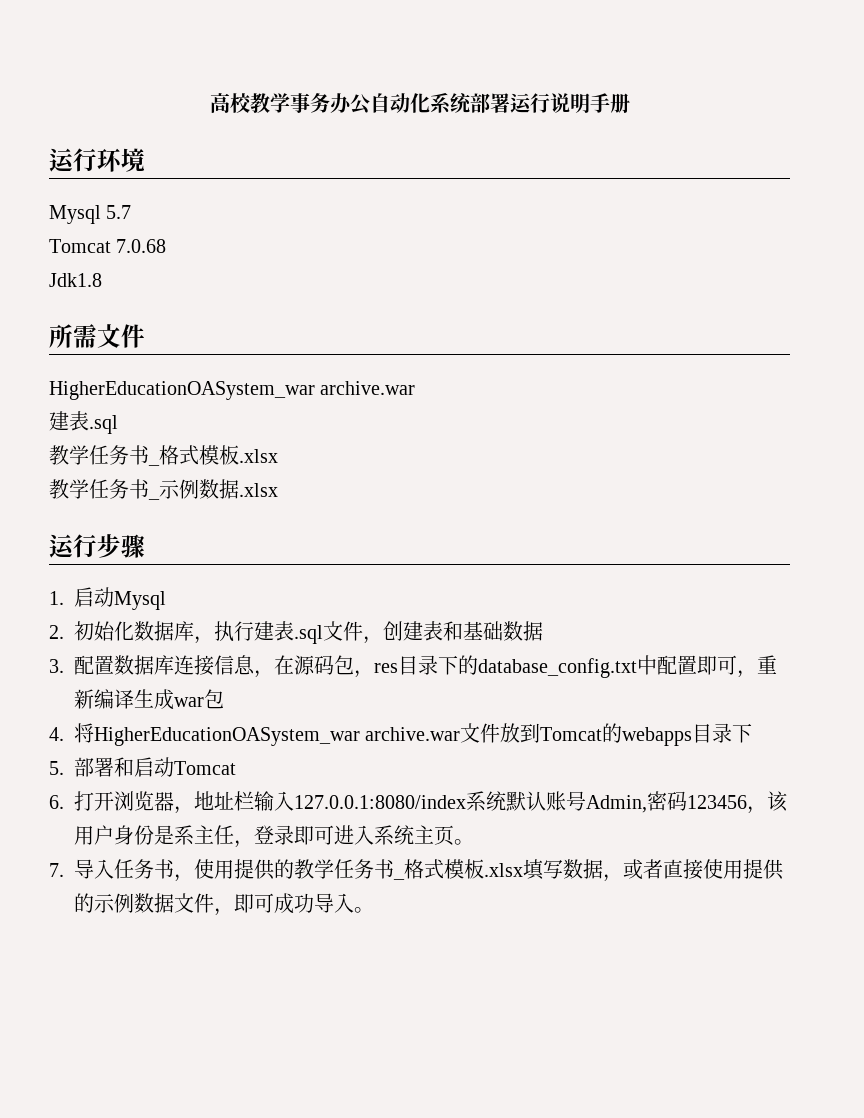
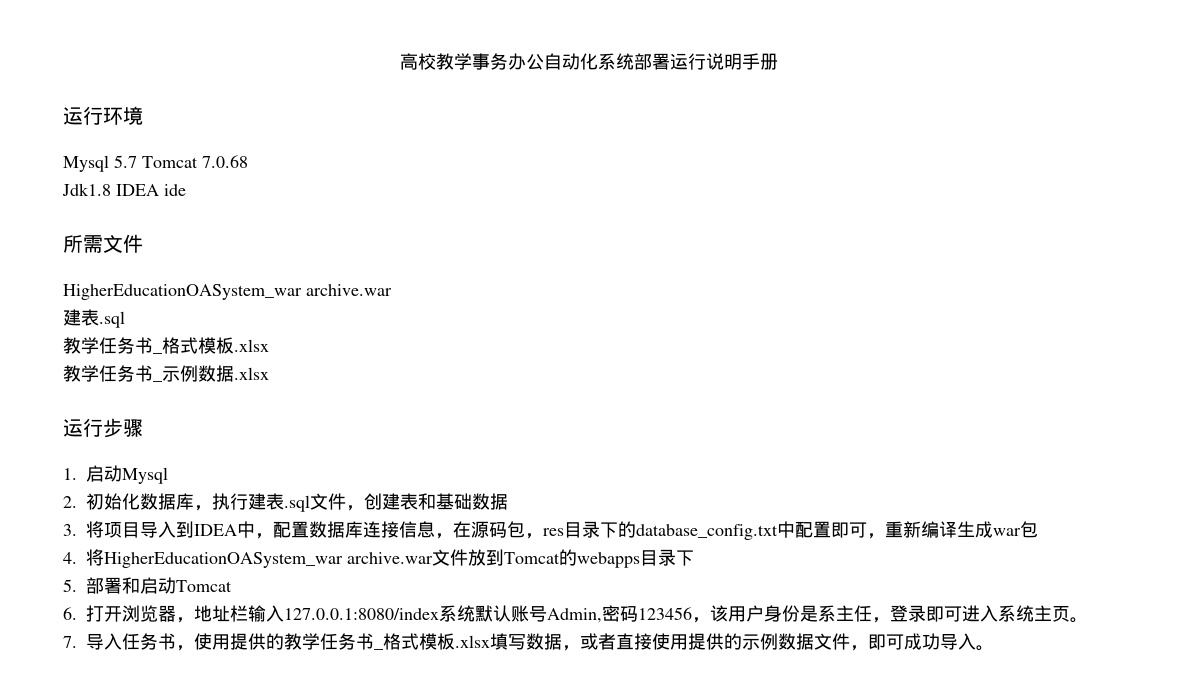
- Mysql 5.7
- Tomcat 7.0.68
+ Mysql 5.7 Tomcat 7.0.68
- Jdk1.8
+ Jdk1.8 IDEA ide
- 3.配置数据库连接信息，在源码包，res目录下的database_config.txt中配置即可，重新编译生成war包
+ 3.将项目导入到IDEA中，配置数据库连接信息，在源码包，res目录下的database_config.txt中配置即可，重新编译生成war包

